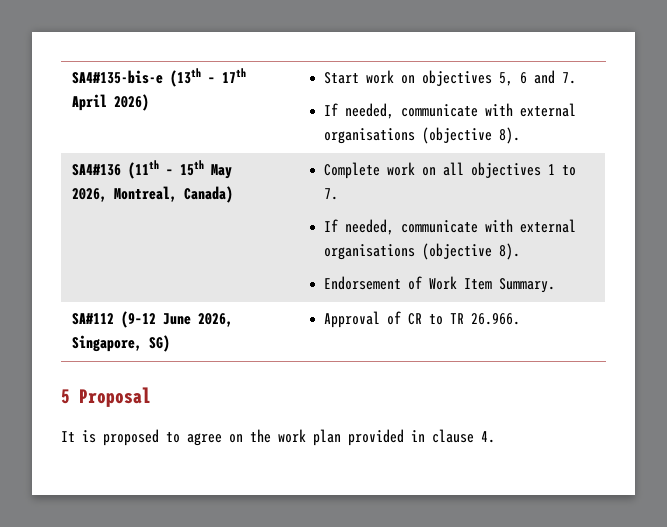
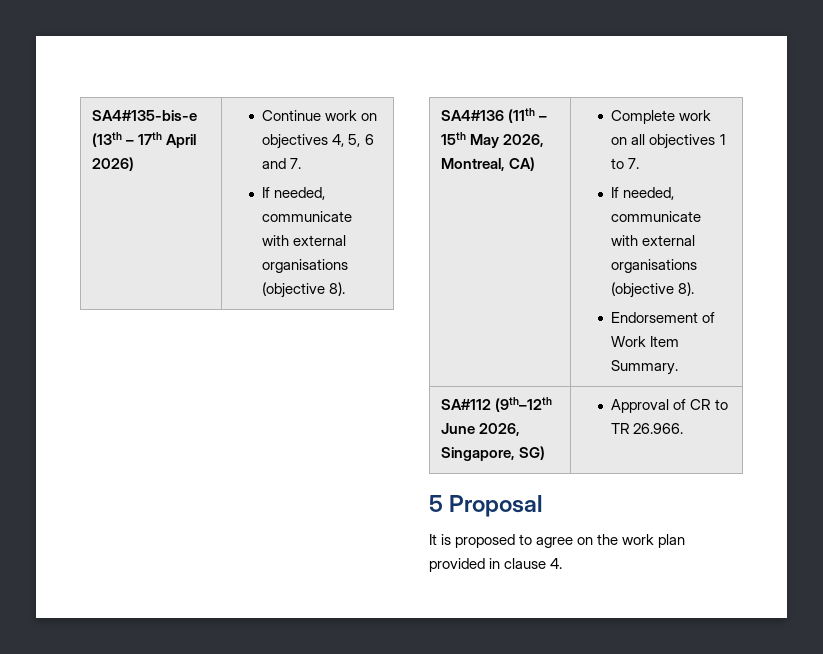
- SA4#135-bis-e (13th – 17th April 2026) | Start work on objectives 5, 6 and 7.
+ SA4#135-bis-e (13th – 17th April 2026) | Continue work on objectives 4, 5, 6 and 7.
- SA4#136 (11th – 15th May 2026, Montreal, Canada) | Complete work on all objectives 1 to 7.
+ SA4#136 (11th – 15th May 2026, Montreal, CA) | Complete work on all objectives 1 to 7.
- SA#112 (9–12 June 2026, Singapore, SG) | Approval of CR to TR 26.966.
+ SA#112 (9th–12th June 2026, Singapore, SG) | Approval of CR to TR 26.966.

